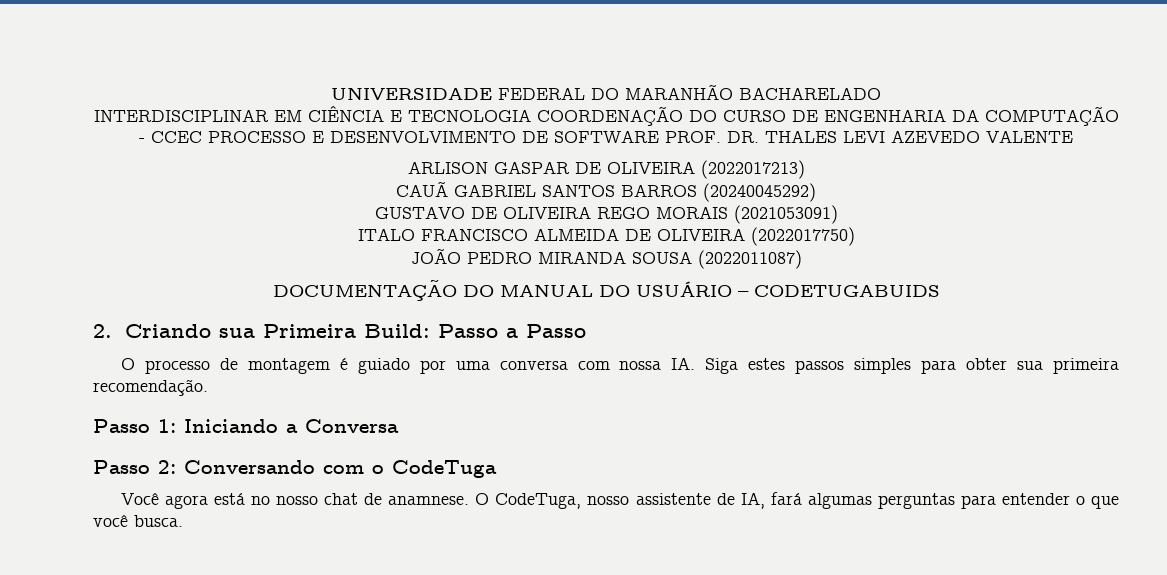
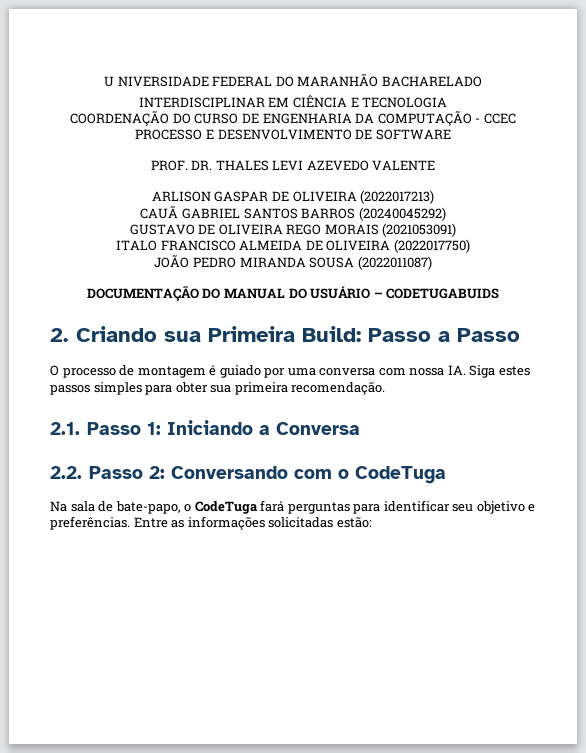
- UNIVERSIDADE FEDERAL DO MARANHÃO BACHARELADO
+ U NIVERSIDADE FEDERAL DO MARANHÃO BACHARELADO
- INTERDISCIPLINAR EM CIÊNCIA E TECNOLOGIA COORDENAÇÃO DO CURSO DE ENGENHARIA DA COMPUTAÇÃO - CCEC PROCESSO E DESENVOLVIMENTO DE SOFTWARE PROF. DR. THALES LEVI AZEVEDO VALENTE
+ INTERDISCIPLINAR EM CIÊNCIA E TECNOLOGIA
+ COORDENAÇÃO DO CURSO DE ENGENHARIA DA COMPUTAÇÃO - CCEC PROCESSO E DESENVOLVIMENTO DE SOFTWARE
+ PROF. DR. THALES LEVI AZEVEDO VALENTE
- Passo 1: Iniciando a Conversa
+ 2.1. Passo 1: Iniciando a Conversa
- Passo 2: Conversando com o CodeTuga
+ 2.2. Passo 2: Conversando com o CodeTuga
- Você agora está no nosso chat de anamnese. O CodeTuga, nosso assistente de IA, fará algumas perguntas para entender o que você busca.
+ Na sala de bate-papo, o CodeTuga fará perguntas para identificar seu objetivo e preferências. Entre as informações solicitadas estão:

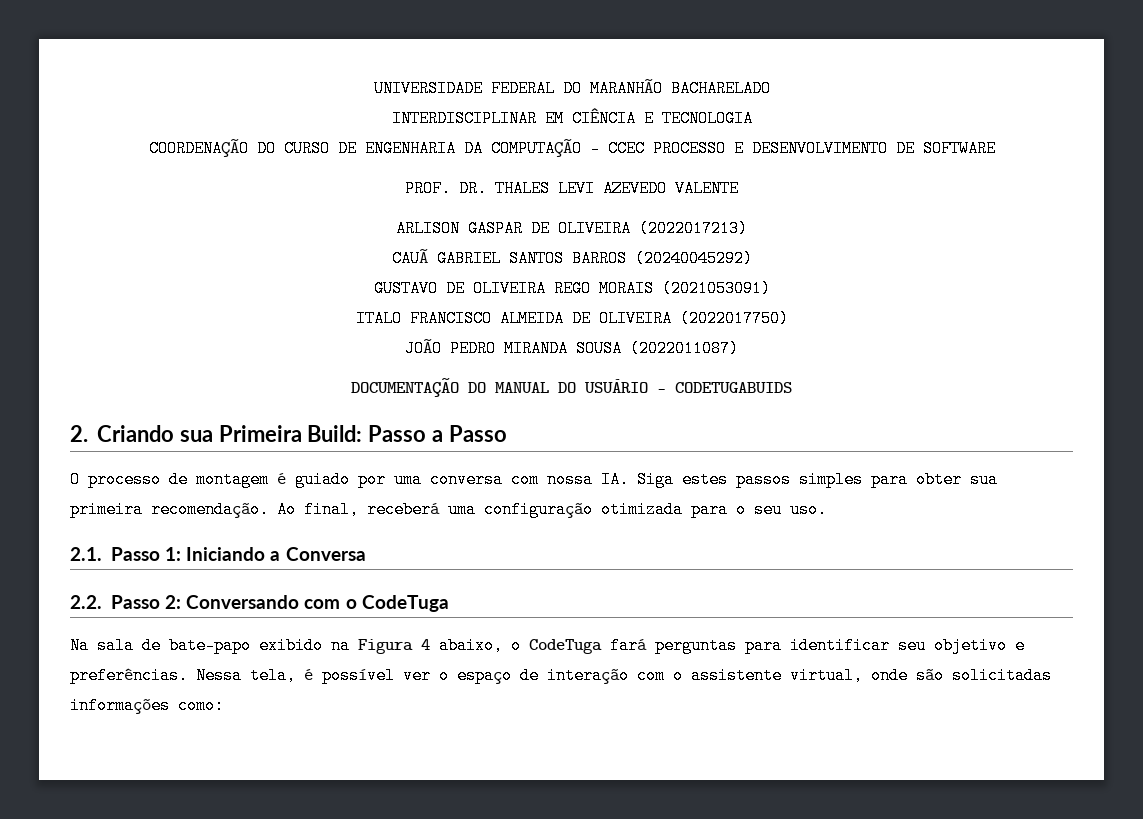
- U NIVERSIDADE FEDERAL DO MARANHÃO BACHARELADO
+ UNIVERSIDADE FEDERAL DO MARANHÃO BACHARELADO
+ Ao final, receberá uma configuração otimizada para o seu uso.
- Na sala de bate-papo, o CodeTuga fará perguntas para identificar seu objetivo e preferências.
+ Na sala de bate-papo exibido na Figura 4 abaixo, o CodeTuga fará perguntas para identificar seu objetivo e preferências.
- Entre as informações solicitadas estão:
+ Nessa tela, é possível ver o espaço de interação com o assistente virtual, onde são solicitadas informações como:

